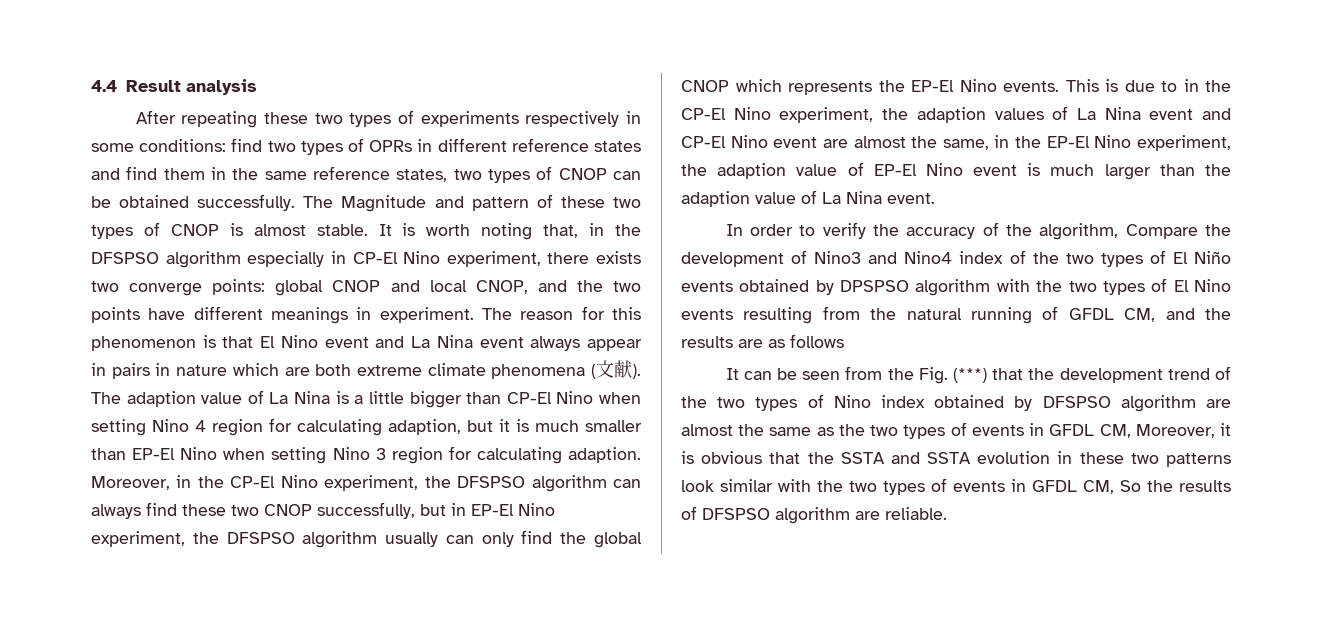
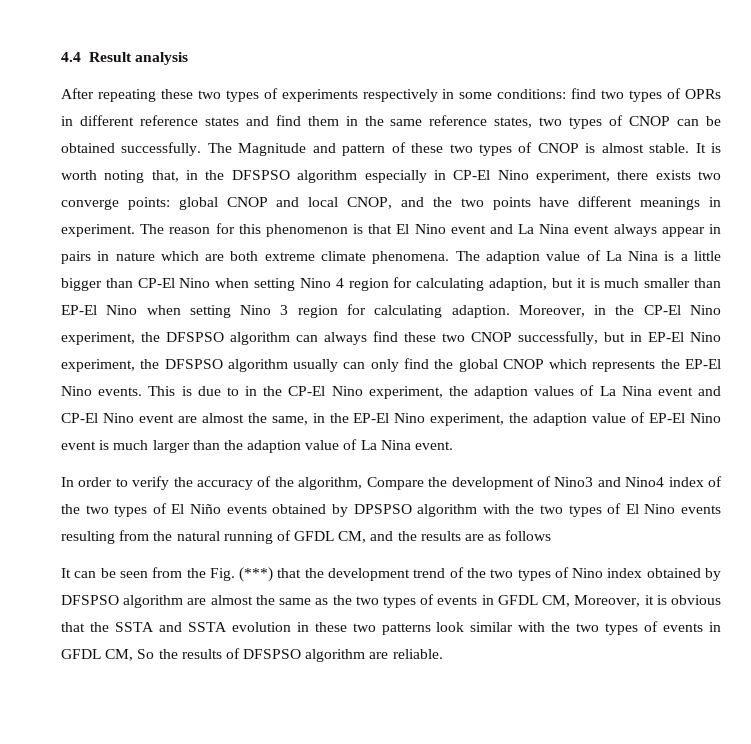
- The reason for this phenomenon is that El Nino event and La Nina event always appear in pairs in nature which are both extreme climate phenomena (文献).
+ The reason for this phenomenon is that El Nino event and La Nina event always appear in pairs in nature which are both extreme climate phenomena.

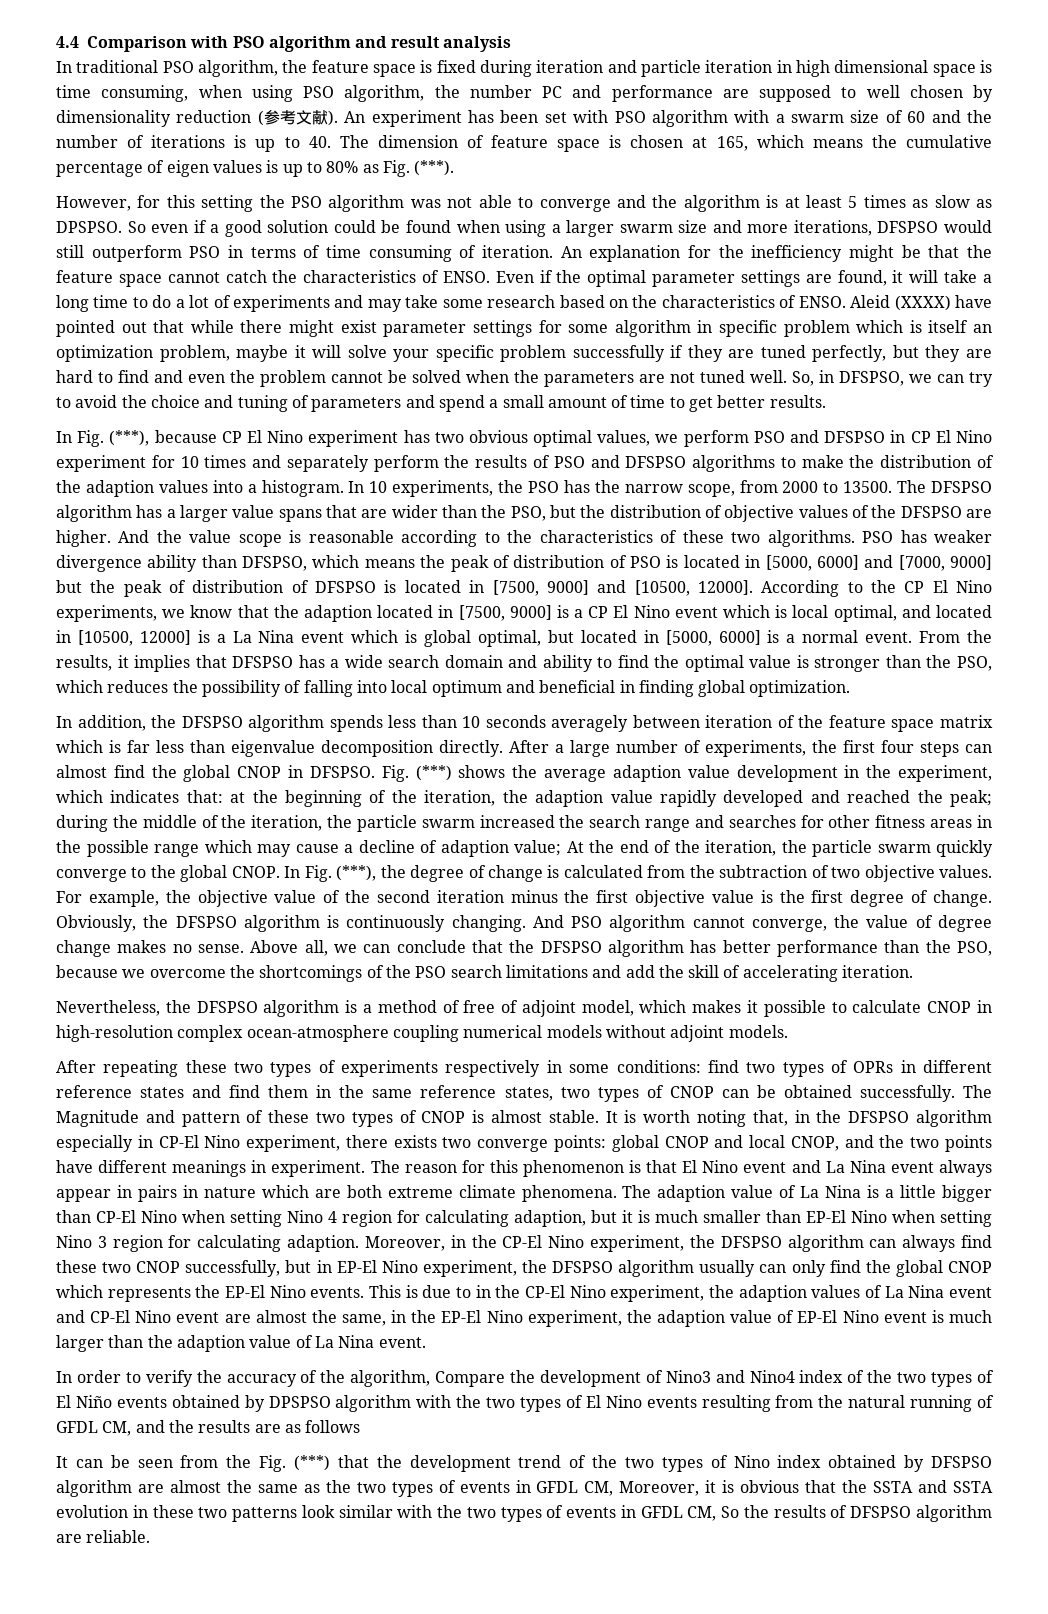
- 4.4 Result analysis
+ 4.4 Comparison with PSO algorithm and result analysis
+ In traditional PSO algorithm, the feature space is fixed during iteration and particle iteration in high dimensional space is time consuming, when using PSO algorithm, the number PC and performance are supposed to well chosen by dimensionality reduction (参考文献). An experiment has been set with PSO algorithm with a swarm size of 60 and the number of iterations is up to 40. The dimension of feature space is chosen at 165, which means the cumulative percentage of eigen values is up to 80% as Fig. (***).
+ However, for this setting the PSO algorithm was not able to converge and the algorithm is at least 5 times as slow as DPSPSO. So even if a good solution could be found when using a larger swarm size and more iterations, DFSPSO would still outperform PSO in terms of time consuming of iteration. An explanation for the inefficiency might be that the feature space cannot catch the characteristics of ENSO. Even if the optimal parameter settings are found, it will take a long time to do a lot of experiments and may take some research based on the characteristics of ENSO. Aleid (XXXX) have pointed out that while there might exist parameter settings for some algorithm in specific problem which is itself an optimization problem, maybe it will solve your specific problem successfully if they are tuned perfectly, but they are hard to find and even the problem cannot be solved when the parameters are not tuned well. So, in DFSPSO, we can try to avoid the choice and tuning of parameters and spend a small amount of time to get better results.
+ In Fig. (***), because CP El Nino experiment has two obvious optimal values, we perform PSO and DFSPSO in CP El Nino experiment for 10 times and separately perform the results of PSO and DFSPSO algorithms to make the distribution of the adaption values into a histogram. In 10 experiments, the PSO has the narrow scope, from 2000 to 13500. The DFSPSO algorithm has a larger value spans that are wider than the PSO, but the distribution of objective values of the DFSPSO are higher. And the value scope is reasonable according to the characteristics of these two algorithms. PSO has weaker divergence ability than DFSPSO, which means the peak of distribution of PSO is located in [5000, 6000] and [7000, 9000] but the peak of distribution of DFSPSO is located in [7500, 9000] and [10500, 12000]. According to the CP El Nino experiments, we know that the adaption located in [7500, 9000] is a CP El Nino event which is local optimal, and located in [10500, 12000] is a La Nina event which is global optimal, but located in [5000, 6000] is a normal event. From the results, it implies that DFSPSO has a wide search domain and ability to find the optimal value is stronger than the PSO, which reduces the possibility of falling into local optimum and beneficial in finding global optimization.
+ In addition, the DFSPSO algorithm spends less than 10 seconds averagely between iteration of the feature space matrix which is far less than eigenvalue decomposition directly. After a large number of experiments, the first four steps can almost find the global CNOP in DFSPSO. Fig. (***) shows the average adaption value development in the experiment, which indicates that: at the beginning of the iteration, the adaption value rapidly developed and reached the peak; during the middle of the iteration, the particle swarm increased the search range and searches for other fitness areas in the possible range which may cause a decline of adaption value; At the end of the iteration, the particle swarm quickly converge to the global CNOP. In Fig. (***), the degree of change is calculated from the subtraction of two objective values. For example, the objective value of the second iteration minus the first objective value is the first degree of change. Obviously, the DFSPSO algorithm is continuously changing. And PSO algorithm cannot converge, the value of degree change makes no sense. Above all, we can conclude that the DFSPSO algorithm has better performance than the PSO, because we overcome the shortcomings of the PSO search limitations and add the skill of accelerating iteration.
+ Nevertheless, the DFSPSO algorithm is a method of free of adjoint model, which makes it possible to calculate CNOP in high-resolution complex ocean-atmosphere coupling numerical models without adjoint models.

